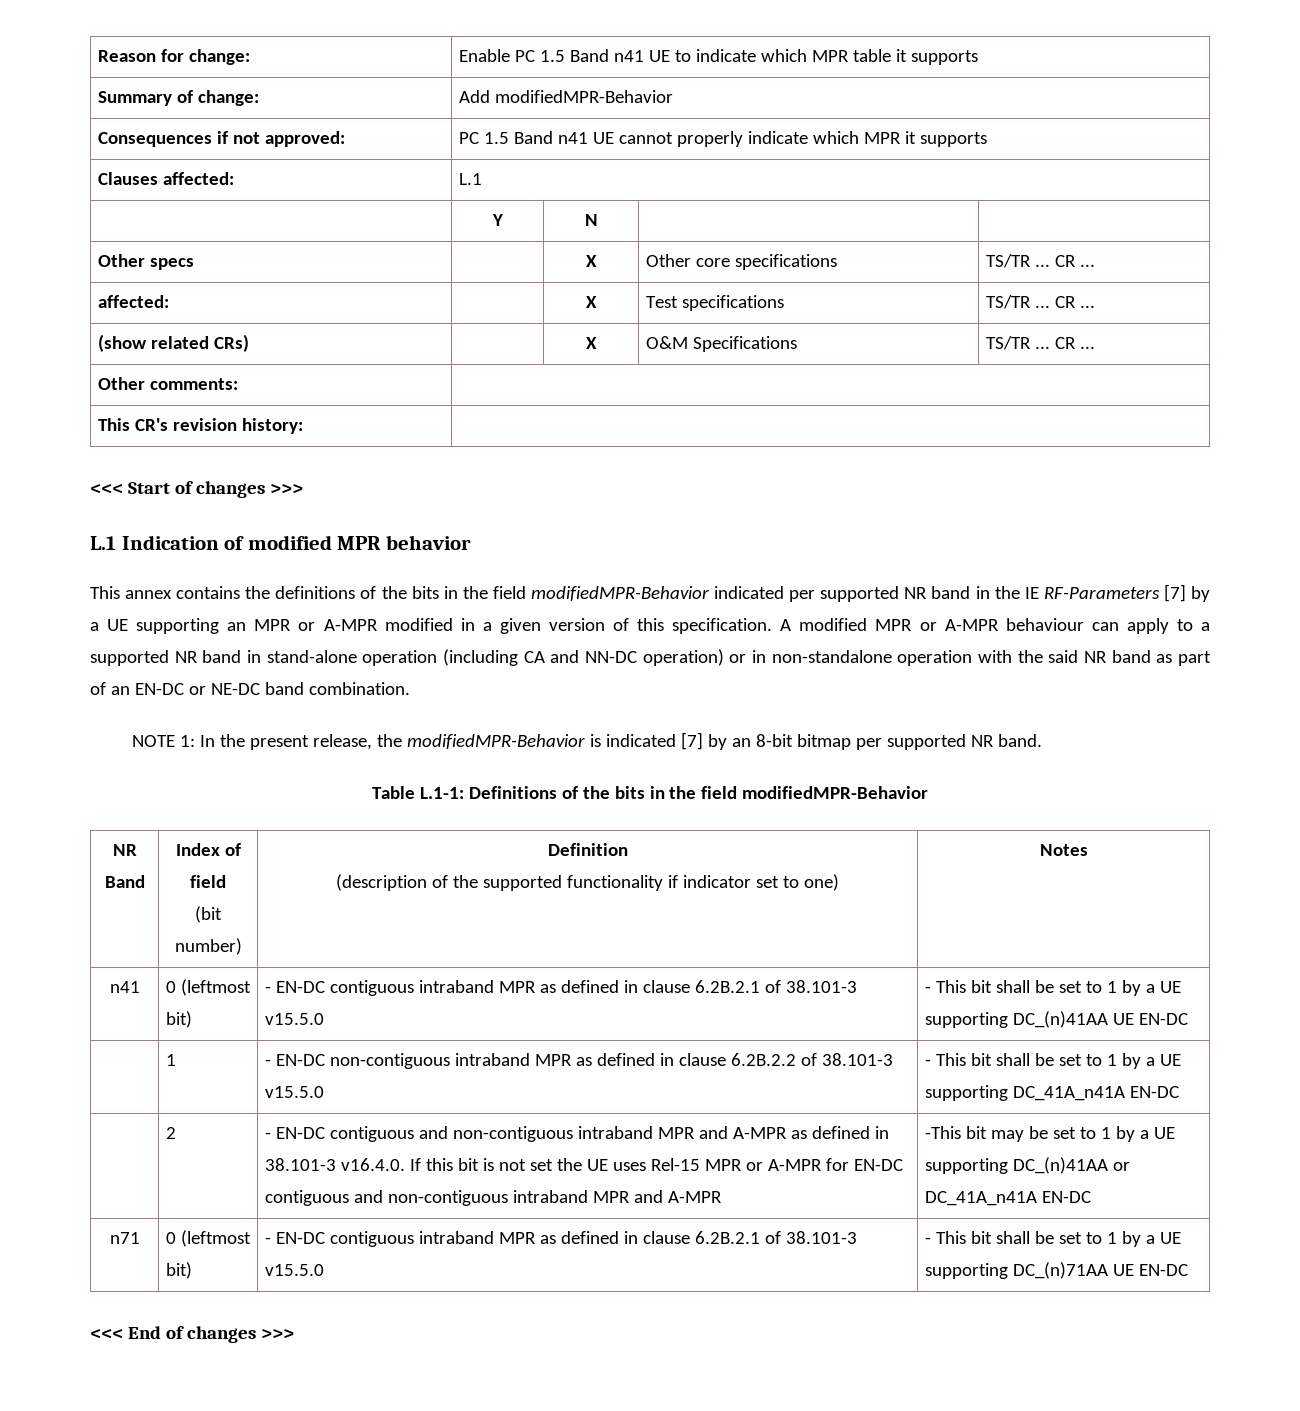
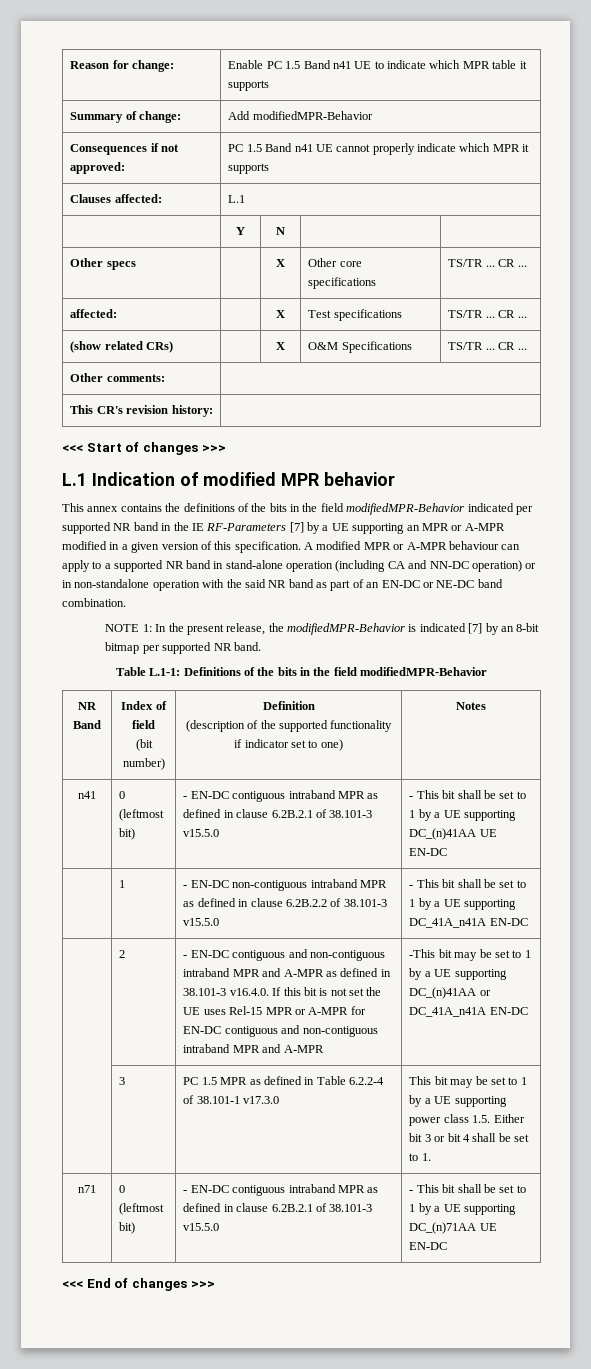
+ | 3 | PC 1.5 MPR as defined in Table 6.2.2-4 of 38.101-1 v17.3.0 | This bit may be set to 1 by a UE supporting power class 1.5. Either bit 3 or bit 4 shall be set to 1.

